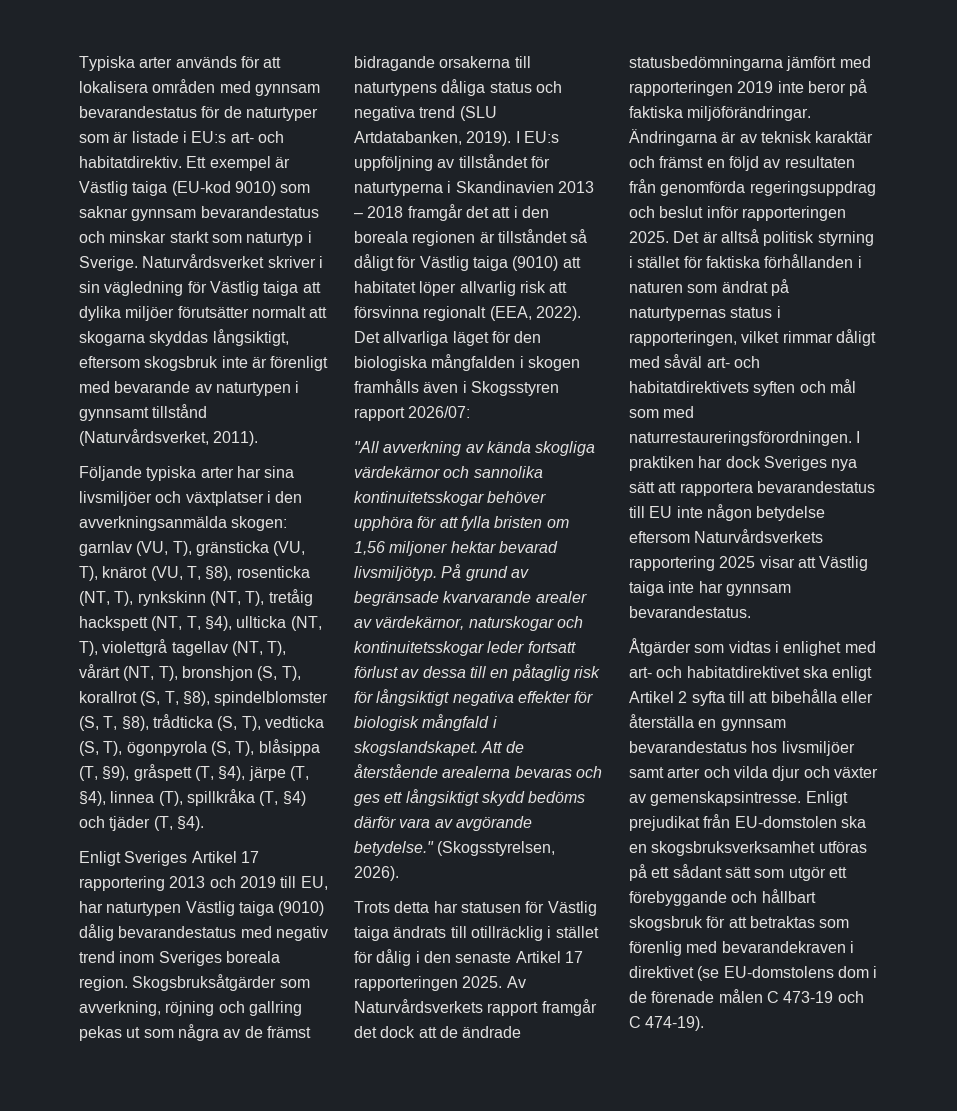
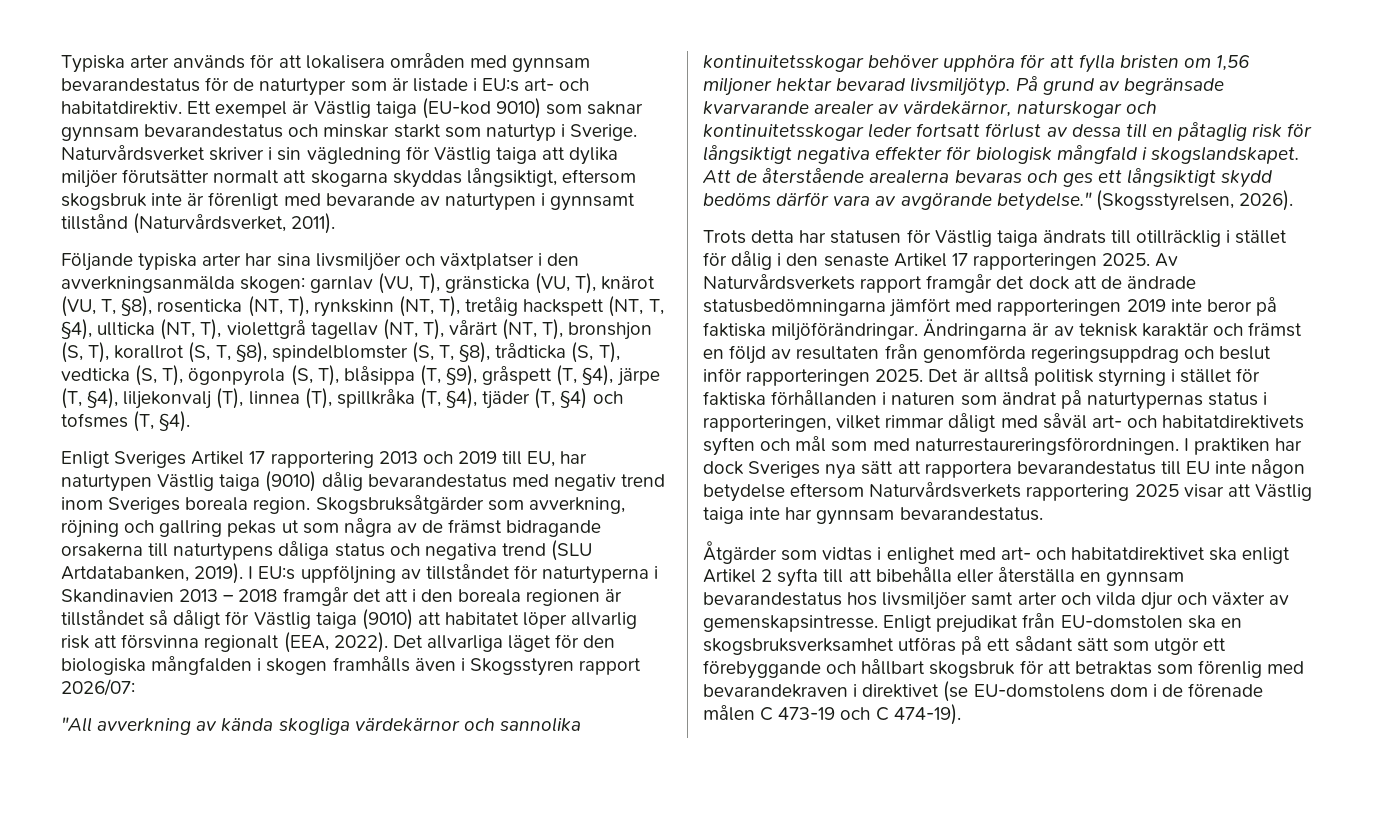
- garnlav (VU, T), gränsticka (VU, T), knärot (VU, T, §8), rosenticka (NT, T), rynkskinn (NT, T), tretåig hackspett (NT, T, §4), ullticka (NT, T), violettgrå tagellav (NT, T), vårärt (NT, T), bronshjon (S, T), korallrot (S, T, §8), spindelblomster (S, T, §8), trådticka (S, T), vedticka (S, T), ögonpyrola (S, T), blåsippa (T, §9), gråspett (T, §4), järpe (T, §4), linnea (T), spillkråka (T, §4) och tjäder (T, §4).
+ garnlav (VU, T), gränsticka (VU, T), knärot (VU, T, §8), rosenticka (NT, T), rynkskinn (NT, T), tretåig hackspett (NT, T, §4), ullticka (NT, T), violettgrå tagellav (NT, T), vårärt (NT, T), bronshjon (S, T), korallrot (S, T, §8), spindelblomster (S, T, §8), trådticka (S, T), vedticka (S, T), ögonpyrola (S, T), blåsippa (T, §9), gråspett (T, §4), järpe (T, §4), liljekonvalj (T), linnea (T), spillkråka (T, §4), tjäder (T, §4) och tofsmes (T, §4).

